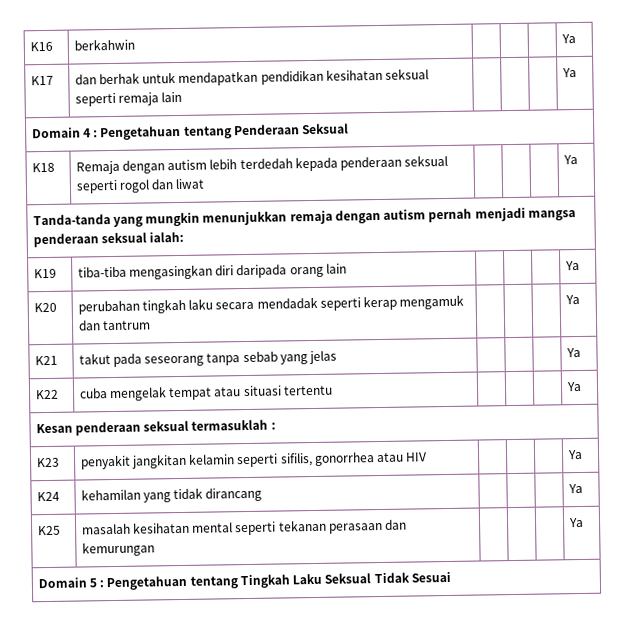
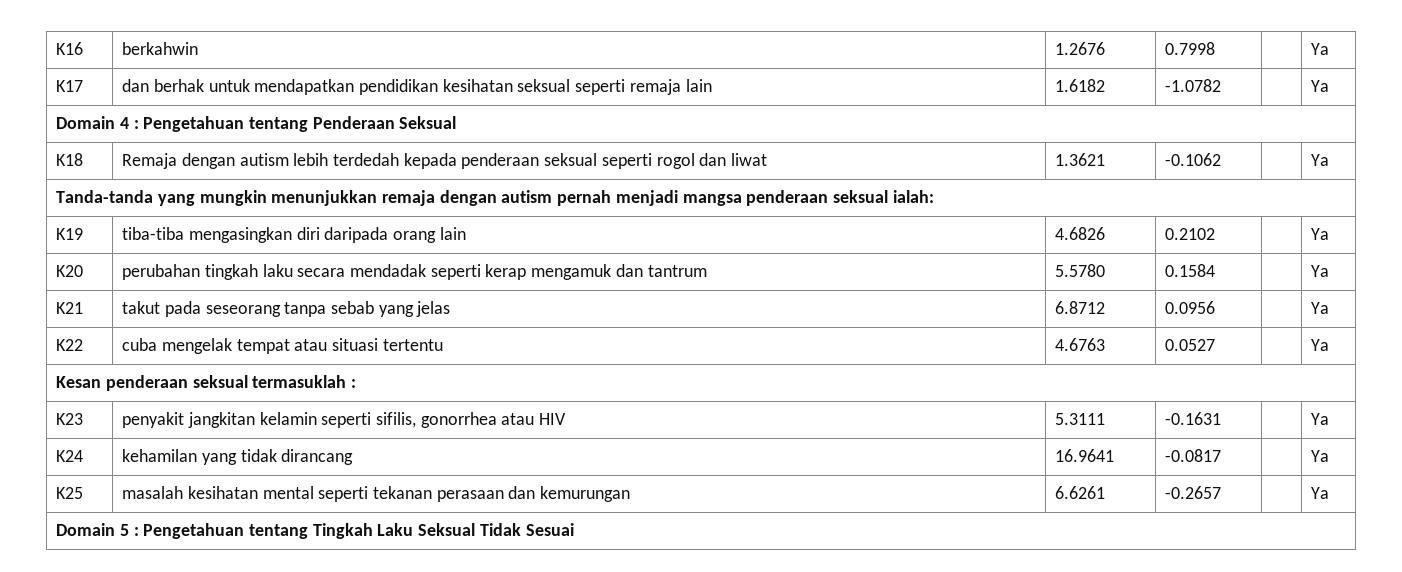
- K16 | berkahwin | | | | Ya
+ K16 | berkahwin | 1.2676 | 0.7998 | | Ya
- K17 | dan berhak untuk mendapatkan pendidikan kesihatan seksual seperti remaja lain | | | | Ya
+ K17 | dan berhak untuk mendapatkan pendidikan kesihatan seksual seperti remaja lain | 1.6182 | -1.0782 | | Ya
- K18 | Remaja dengan autism lebih terdedah kepada penderaan seksual seperti rogol dan liwat | | | | Ya
+ K18 | Remaja dengan autism lebih terdedah kepada penderaan seksual seperti rogol dan liwat | 1.3621 | -0.1062 | | Ya
- K19 | tiba-tiba mengasingkan diri daripada orang lain | | | | Ya
+ K19 | tiba-tiba mengasingkan diri daripada orang lain | 4.6826 | 0.2102 | | Ya
- K20 | perubahan tingkah laku secara mendadak seperti kerap mengamuk dan tantrum | | | | Ya
+ K20 | perubahan tingkah laku secara mendadak seperti kerap mengamuk dan tantrum | 5.5780 | 0.1584 | | Ya
- K21 | takut pada seseorang tanpa sebab yang jelas | | | | Ya
+ K21 | takut pada seseorang tanpa sebab yang jelas | 6.8712 | 0.0956 | | Ya
- K22 | cuba mengelak tempat atau situasi tertentu | | | | Ya
+ K22 | cuba mengelak tempat atau situasi tertentu | 4.6763 | 0.0527 | | Ya
- K23 | penyakit jangkitan kelamin seperti sifilis, gonorrhea atau HIV | | | | Ya
+ K23 | penyakit jangkitan kelamin seperti sifilis, gonorrhea atau HIV | 5.3111 | -0.1631 | | Ya
- K24 | kehamilan yang tidak dirancang | | | | Ya
+ K24 | kehamilan yang tidak dirancang | 16.9641 | -0.0817 | | Ya
- K25 | masalah kesihatan mental seperti tekanan perasaan dan kemurungan | | | | Ya
+ K25 | masalah kesihatan mental seperti tekanan perasaan dan kemurungan | 6.6261 | -0.2657 | | Ya

